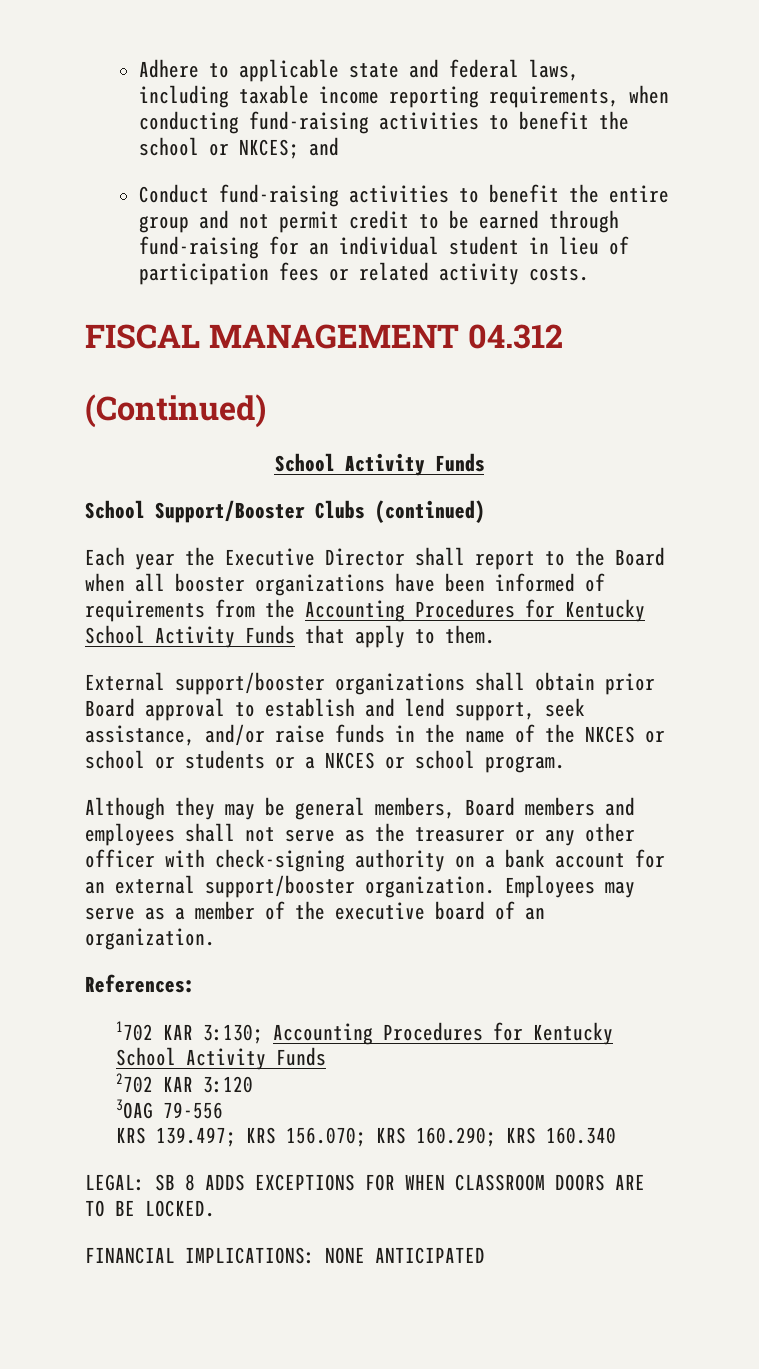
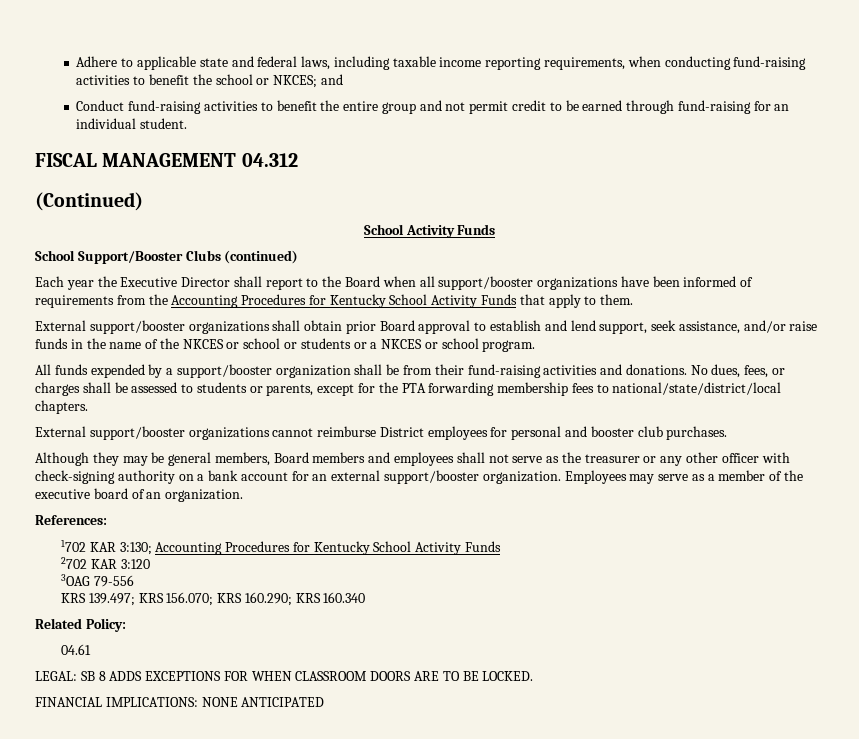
- Conduct fund-raising activities to benefit the entire group and not permit credit to be earned through fund-raising for an individual student in lieu of participation fees or related activity costs.
+ Conduct fund-raising activities to benefit the entire group and not permit credit to be earned through fund-raising for an individual student.
- Each year the Executive Director shall report to the Board when all booster organizations have been informed of requirements from the Accounting Procedures for Kentucky School Activity Funds that apply to them.
+ Each year the Executive Director shall report to the Board when all support/booster organizations have been informed of requirements from the Accounting Procedures for Kentucky School Activity Funds that apply to them.
+ All funds expended by a support/booster organization shall be from their fund-raising activities and donations. No dues, fees, or charges shall be assessed to students or parents, except for the PTA forwarding membership fees to national/state/district/local chapters.
+ External support/booster organizations cannot reimburse District employees for personal and booster club purchases.
+ Related Policy:
+ 04.61

